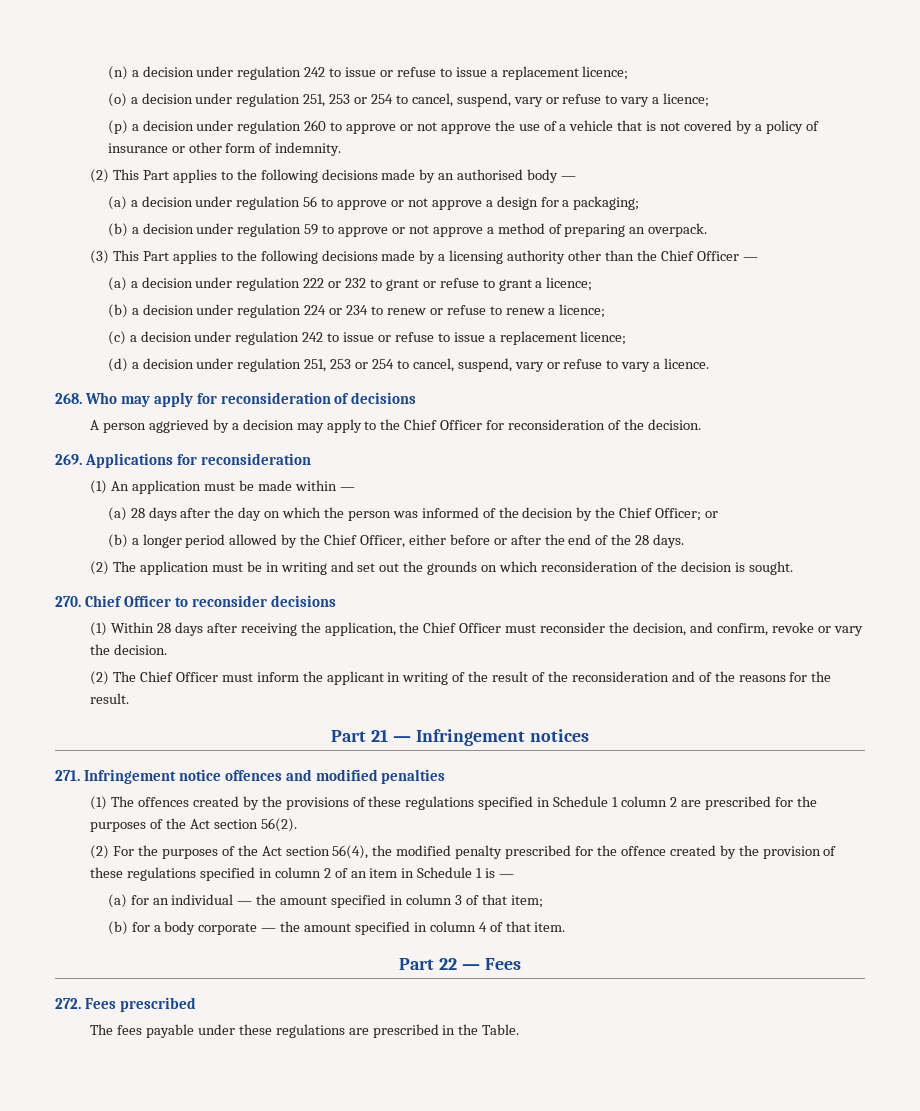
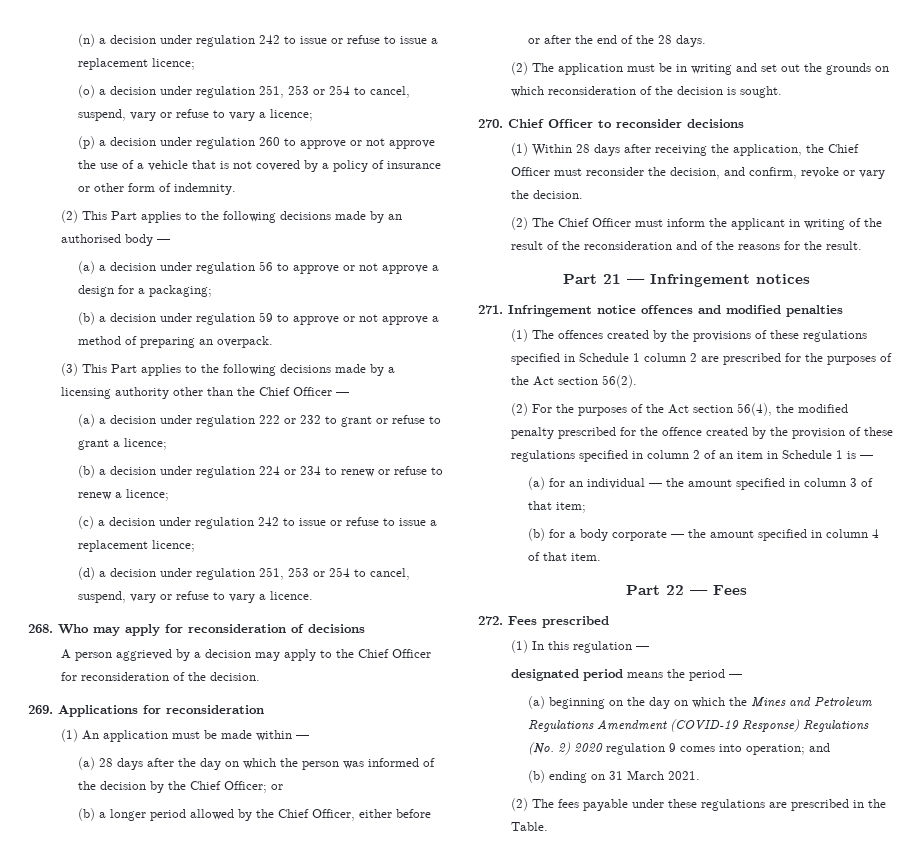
- The fees payable under these regulations are prescribed in the Table.
+ (1) In this regulation —
+ designated period means the period —
+ (a) beginning on the day on which the Mines and Petroleum Regulations Amendment (COVID-19 Response) Regulations (No. 2) 2020 regulation 9 comes into operation; and
+ (b) ending on 31 March 2021.
+ (2) The fees payable under these regulations are prescribed in the Table.

